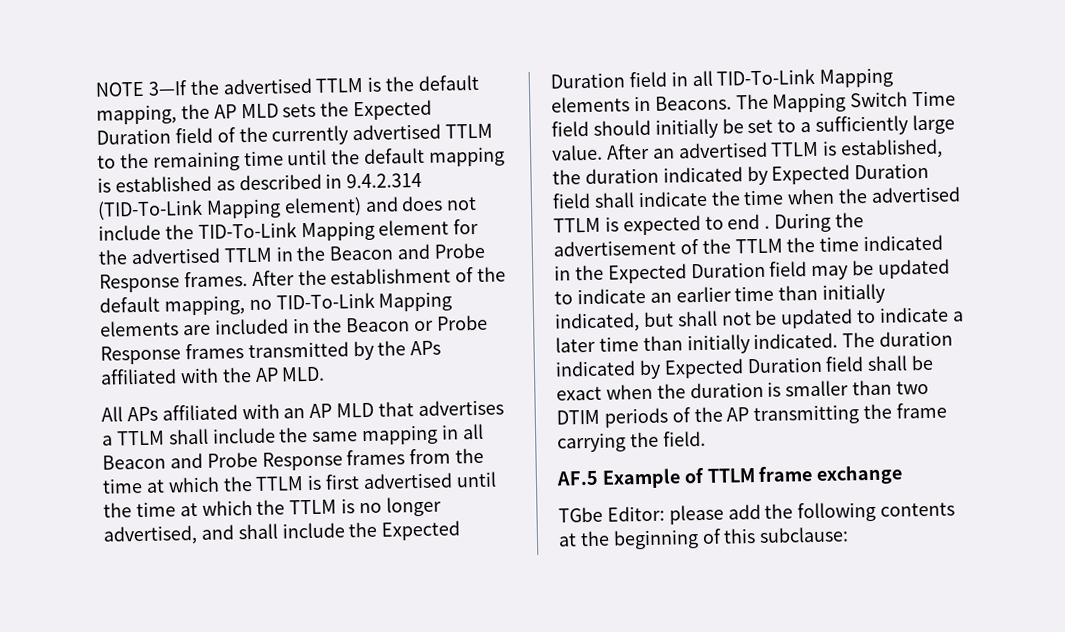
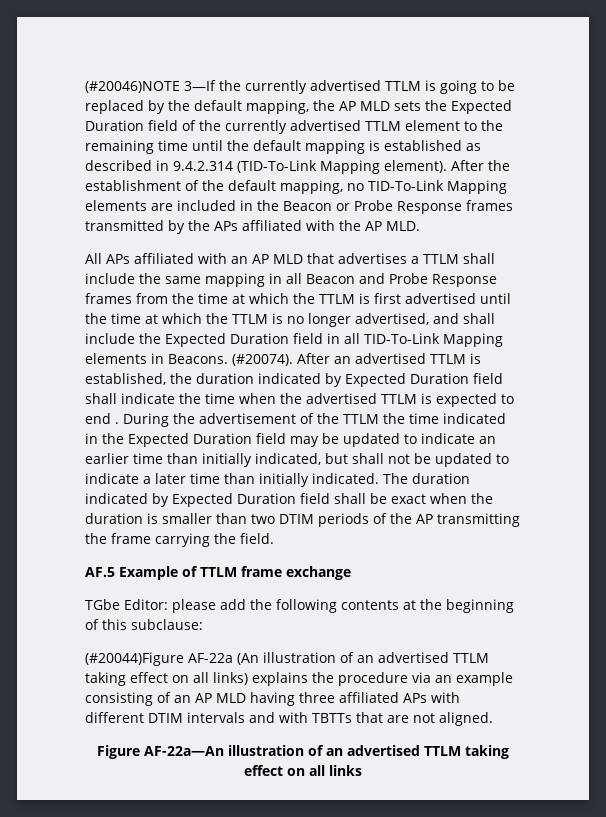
- NOTE 3—If the advertised TTLM is the default mapping, the AP MLD sets the Expected Duration field of the currently advertised TTLM to the remaining time until the default mapping is established as described in 9.4.2.314 (TID-To-Link Mapping element) and does not include the TID-To-Link Mapping element for the advertised TTLM in the Beacon and Probe Response frames.
+ (#20046)NOTE 3—If the currently advertised TTLM is going to be replaced by the default mapping, the AP MLD sets the Expected Duration field of the currently advertised TTLM element to the remaining time until the default mapping is established as described in 9.4.2.314 (TID-To-Link Mapping element).
- The Mapping Switch Time field should initially be set to a sufficiently large value.
+ (#20074).
+ (#20044)Figure AF-22a (An illustration of an advertised TTLM taking effect on all links) explains the procedure via an example consisting of an AP MLD having three affiliated APs with different DTIM intervals and with TBTTs that are not aligned.
+ Figure AF-22a—An illustration of an advertised TTLM taking effect on all links

